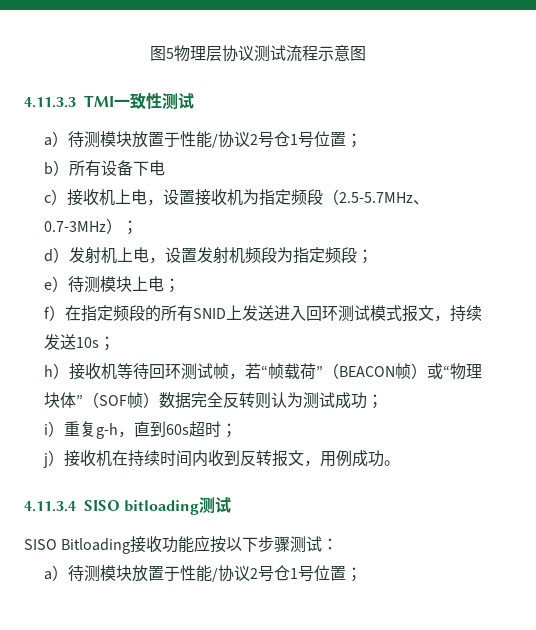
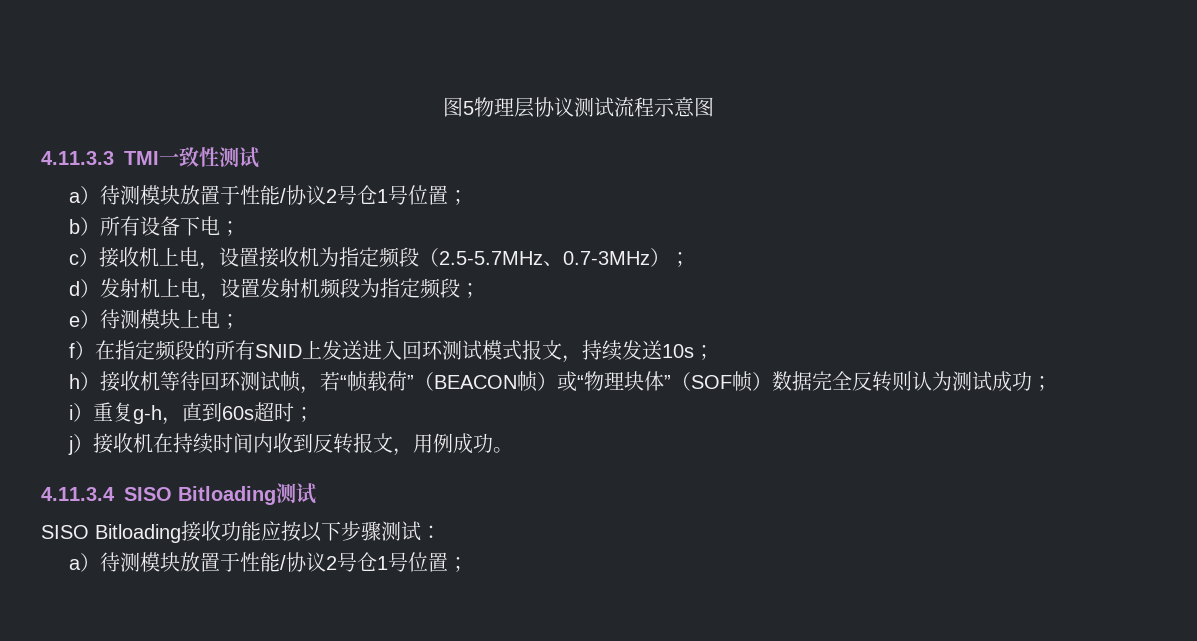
- b）所有设备下电
+ b）所有设备下电；
- 4.11.3.4 SISO bitloading测试
+ 4.11.3.4 SISO Bitloading测试

